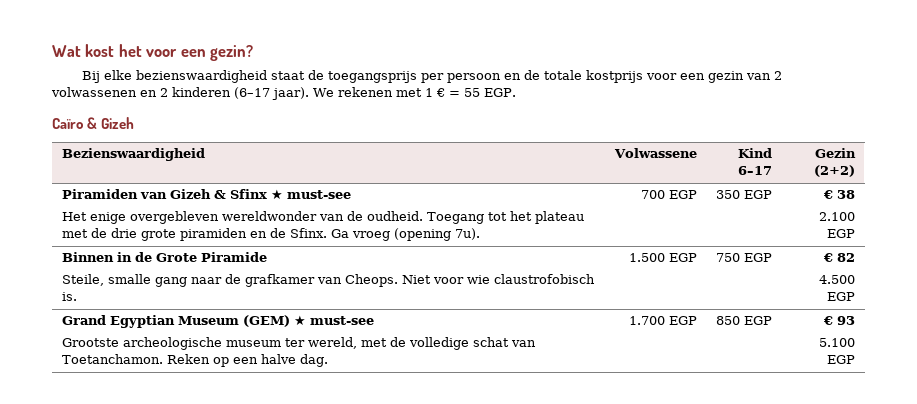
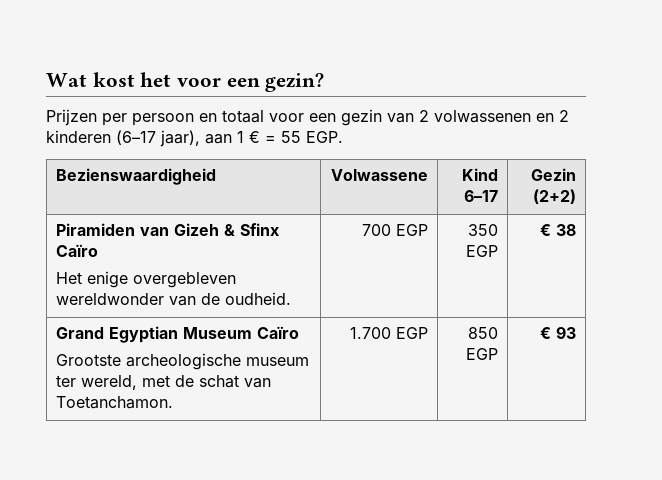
- Bij elke bezienswaardigheid staat de toegangsprijs per persoon en de totale kostprijs voor een gezin van 2 volwassenen en 2 kinderen (6–17 jaar). We rekenen met 1 € = 55 EGP.
+ Prijzen per persoon en totaal voor een gezin van 2 volwassenen en 2 kinderen (6–17 jaar), aan 1 € = 55 EGP.
- Caïro & Gizeh
- Piramiden van Gizeh & Sfinx ★ must-see
- Het enige overgebleven wereldwonder van de oudheid. Toegang tot het plateau met de drie grote piramiden en de Sfinx. Ga vroeg (opening 7u). | 700 EGP | 350 EGP | € 38
- 2.100 EGP
- Binnen in de Grote Piramide
- Steile, smalle gang naar de grafkamer van Cheops. Niet voor wie claustrofobisch is. | 1.500 EGP | 750 EGP | € 82
- 4.500 EGP
+ Piramiden van Gizeh & Sfinx Caïro
+ Het enige overgebleven wereldwonder van de oudheid. | 700 EGP | 350 EGP | € 38
- Grand Egyptian Museum (GEM) ★ must-see
- Grootste archeologische museum ter wereld, met de volledige schat van Toetanchamon. Reken op een halve dag. | 1.700 EGP | 850 EGP | € 93
- 5.100 EGP
+ Grand Egyptian Museum Caïro
+ Grootste archeologische museum ter wereld, met de schat van Toetanchamon. | 1.700 EGP | 850 EGP | € 93

